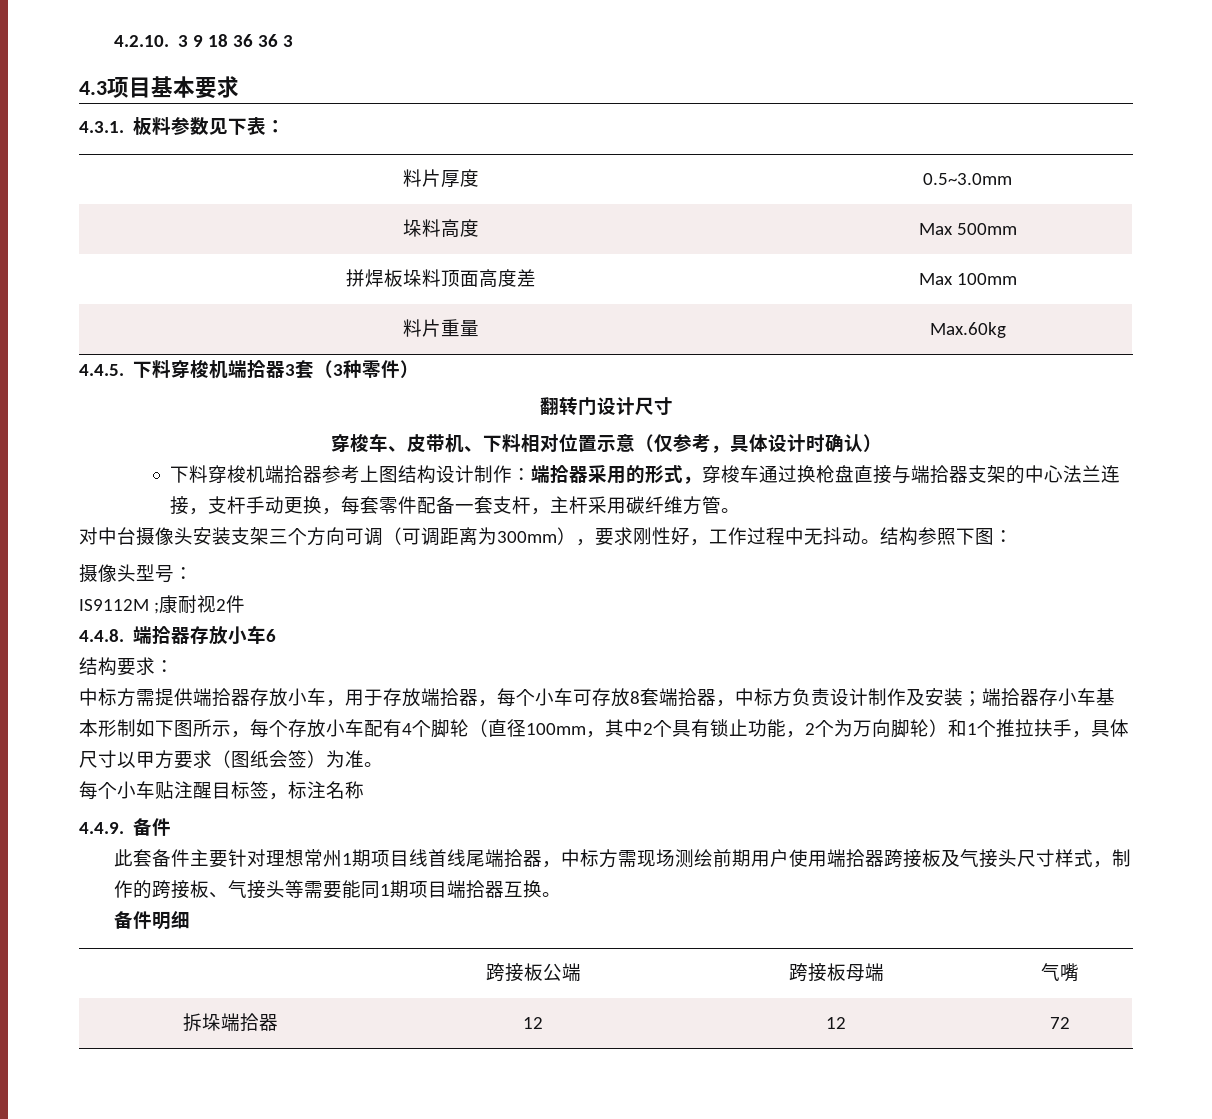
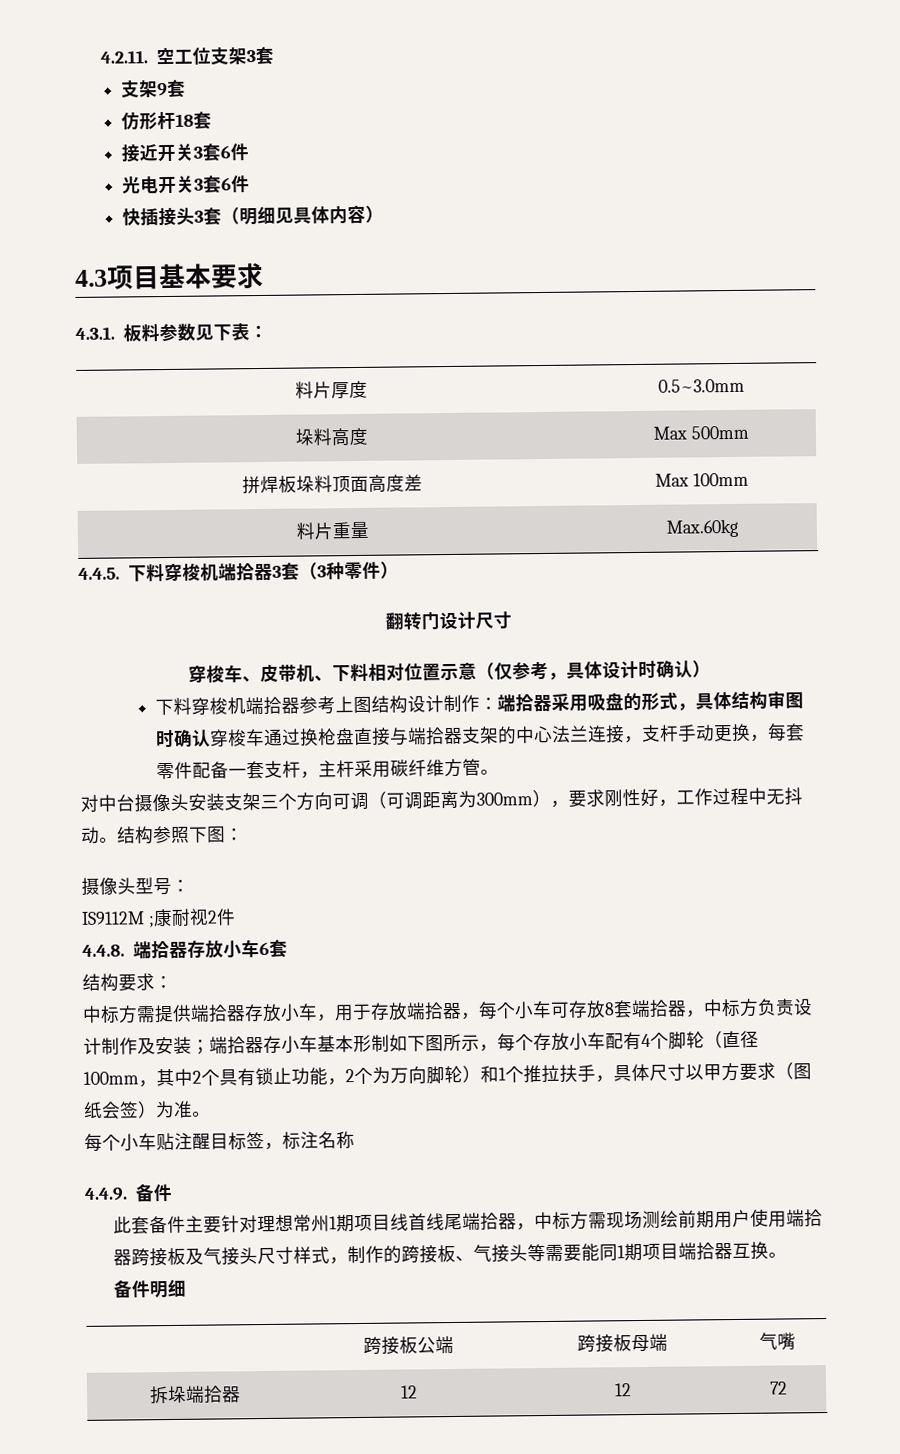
- 4.2.10. 3 9 18 36 36 3
+ 4.2.11.空工位支架3套
+ 支架9套
+ 仿形杆18套
+ 接近开关3套6件
+ 光电开关3套6件
+ 快插接头3套（明细见具体内容）
- 下料穿梭机端拾器参考上图结构设计制作：端拾器采用的形式，穿梭车通过换枪盘直接与端拾器支架的中心法兰连接，支杆手动更换，每套零件配备一套支杆，主杆采用碳纤维方管。
+ 下料穿梭机端拾器参考上图结构设计制作：端拾器采用吸盘的形式，具体结构审图时确认穿梭车通过换枪盘直接与端拾器支架的中心法兰连接，支杆手动更换，每套零件配备一套支杆，主杆采用碳纤维方管。
- 4.4.8.端拾器存放小车6
+ 4.4.8.端拾器存放小车6套

